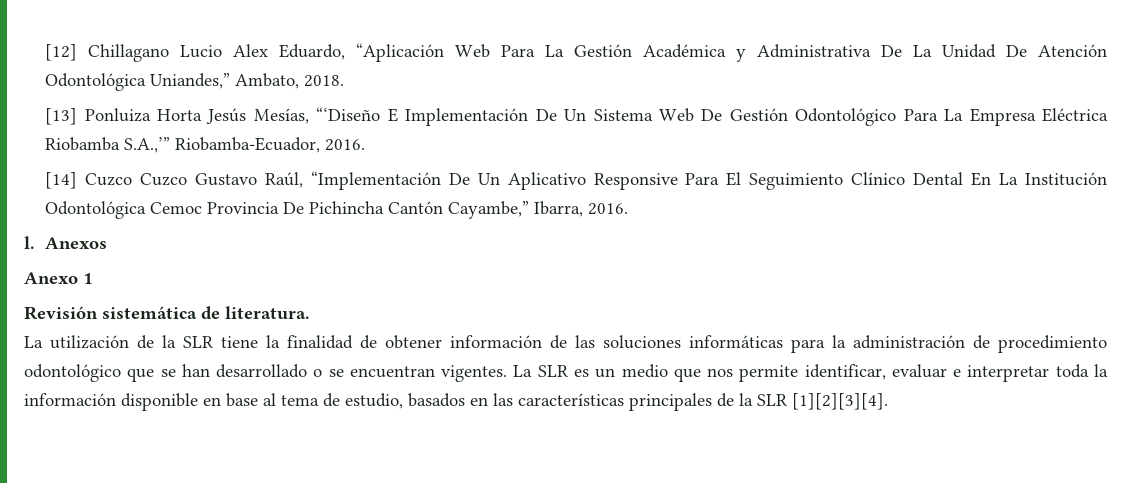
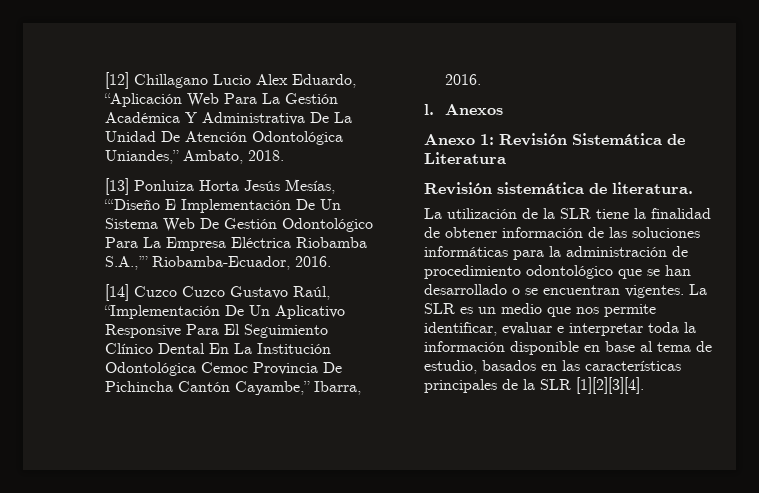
- [12] Chillagano Lucio Alex Eduardo, “Aplicación Web Para La Gestión Académica y Administrativa De La Unidad De Atención Odontológica Uniandes,” Ambato, 2018.
+ [12] Chillagano Lucio Alex Eduardo, “Aplicación Web Para La Gestión Académica Y Administrativa De La Unidad De Atención Odontológica Uniandes,” Ambato, 2018.
- Anexo 1
+ Anexo 1: Revisión Sistemática de Literatura

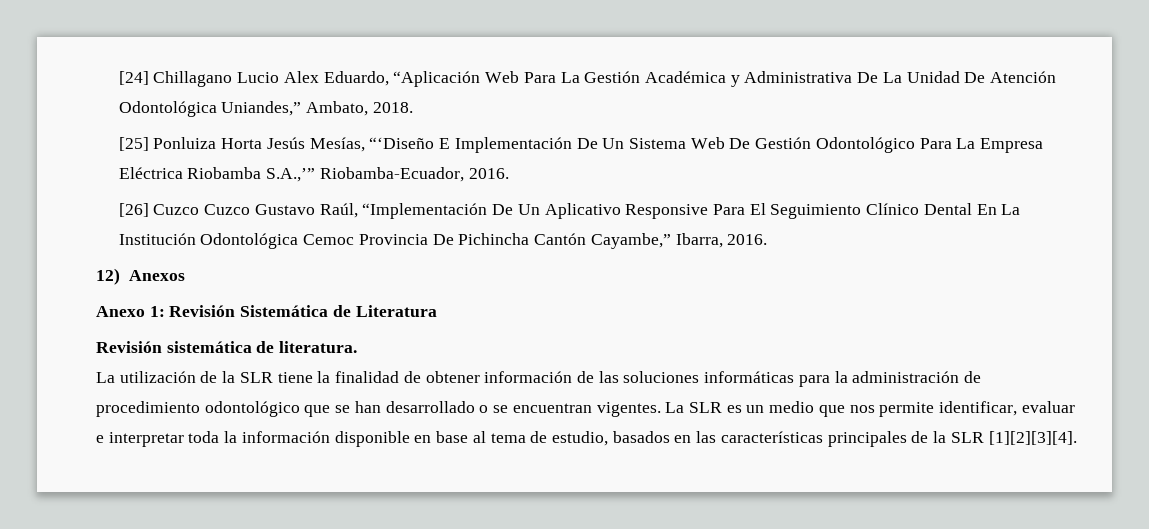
- [12] Chillagano Lucio Alex Eduardo, “Aplicación Web Para La Gestión Académica Y Administrativa De La Unidad De Atención Odontológica Uniandes,” Ambato, 2018.
+ [24] Chillagano Lucio Alex Eduardo, “Aplicación Web Para La Gestión Académica y Administrativa De La Unidad De Atención Odontológica Uniandes,” Ambato, 2018.
- [13] Ponluiza Horta Jesús Mesías, “‘Diseño E Implementación De Un Sistema Web De Gestión Odontológico Para La Empresa Eléctrica Riobamba S.A.,’” Riobamba-Ecuador, 2016.
+ [25] Ponluiza Horta Jesús Mesías, “‘Diseño E Implementación De Un Sistema Web De Gestión Odontológico Para La Empresa Eléctrica Riobamba S.A.,’” Riobamba-Ecuador, 2016.
- [14] Cuzco Cuzco Gustavo Raúl, “Implementación De Un Aplicativo Responsive Para El Seguimiento Clínico Dental En La Institución Odontológica Cemoc Provincia De Pichincha Cantón Cayambe,” Ibarra, 2016.
+ [26] Cuzco Cuzco Gustavo Raúl, “Implementación De Un Aplicativo Responsive Para El Seguimiento Clínico Dental En La Institución Odontológica Cemoc Provincia De Pichincha Cantón Cayambe,” Ibarra, 2016.
- l. Anexos
+ 12) Anexos

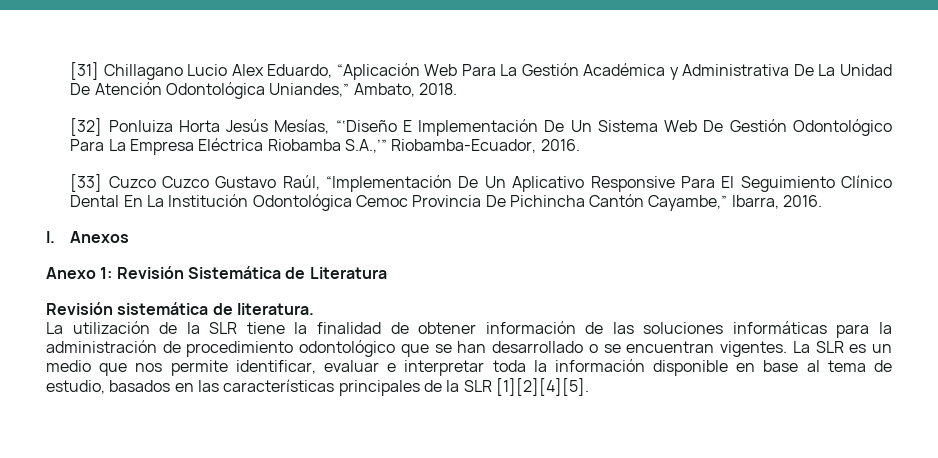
- [24] Chillagano Lucio Alex Eduardo, “Aplicación Web Para La Gestión Académica y Administrativa De La Unidad De Atención Odontológica Uniandes,” Ambato, 2018.
+ [31] Chillagano Lucio Alex Eduardo, “Aplicación Web Para La Gestión Académica y Administrativa De La Unidad De Atención Odontológica Uniandes,” Ambato, 2018.
- [25] Ponluiza Horta Jesús Mesías, “‘Diseño E Implementación De Un Sistema Web De Gestión Odontológico Para La Empresa Eléctrica Riobamba S.A.,’” Riobamba-Ecuador, 2016.
+ [32] Ponluiza Horta Jesús Mesías, “‘Diseño E Implementación De Un Sistema Web De Gestión Odontológico Para La Empresa Eléctrica Riobamba S.A.,’” Riobamba-Ecuador, 2016.
- [26] Cuzco Cuzco Gustavo Raúl, “Implementación De Un Aplicativo Responsive Para El Seguimiento Clínico Dental En La Institución Odontológica Cemoc Provincia De Pichincha Cantón Cayambe,” Ibarra, 2016.
+ [33] Cuzco Cuzco Gustavo Raúl, “Implementación De Un Aplicativo Responsive Para El Seguimiento Clínico Dental En La Institución Odontológica Cemoc Provincia De Pichincha Cantón Cayambe,” Ibarra, 2016.
- 12) Anexos
+ l. Anexos
- La SLR es un medio que nos permite identificar, evaluar e interpretar toda la información disponible en base al tema de estudio, basados en las características principales de la SLR [1][2][3][4].
+ La SLR es un medio que nos permite identificar, evaluar e interpretar toda la información disponible en base al tema de estudio, basados en las características principales de la SLR [1][2][4][5].

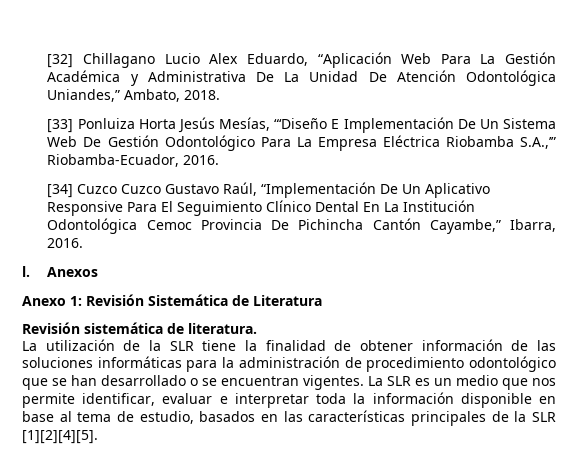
- [31] Chillagano Lucio Alex Eduardo, “Aplicación Web Para La Gestión Académica y Administrativa De La Unidad De Atención Odontológica Uniandes,” Ambato, 2018.
+ [32] Chillagano Lucio Alex Eduardo, “Aplicación Web Para La Gestión Académica y Administrativa De La Unidad De Atención Odontológica Uniandes,” Ambato, 2018.
- [32] Ponluiza Horta Jesús Mesías, “‘Diseño E Implementación De Un Sistema Web De Gestión Odontológico Para La Empresa Eléctrica Riobamba S.A.,’” Riobamba-Ecuador, 2016.
+ [33] Ponluiza Horta Jesús Mesías, “‘Diseño E Implementación De Un Sistema Web De Gestión Odontológico Para La Empresa Eléctrica Riobamba S.A.,’” Riobamba-Ecuador, 2016.
- [33] Cuzco Cuzco Gustavo Raúl, “Implementación De Un Aplicativo Responsive Para El Seguimiento Clínico Dental En La Institución Odontológica Cemoc Provincia De Pichincha Cantón Cayambe,” Ibarra, 2016.
+ [34] Cuzco Cuzco Gustavo Raúl, “Implementación De Un Aplicativo Responsive Para El Seguimiento Clínico Dental En La Institución Odontológica Cemoc Provincia De Pichincha Cantón Cayambe,” Ibarra, 2016.

